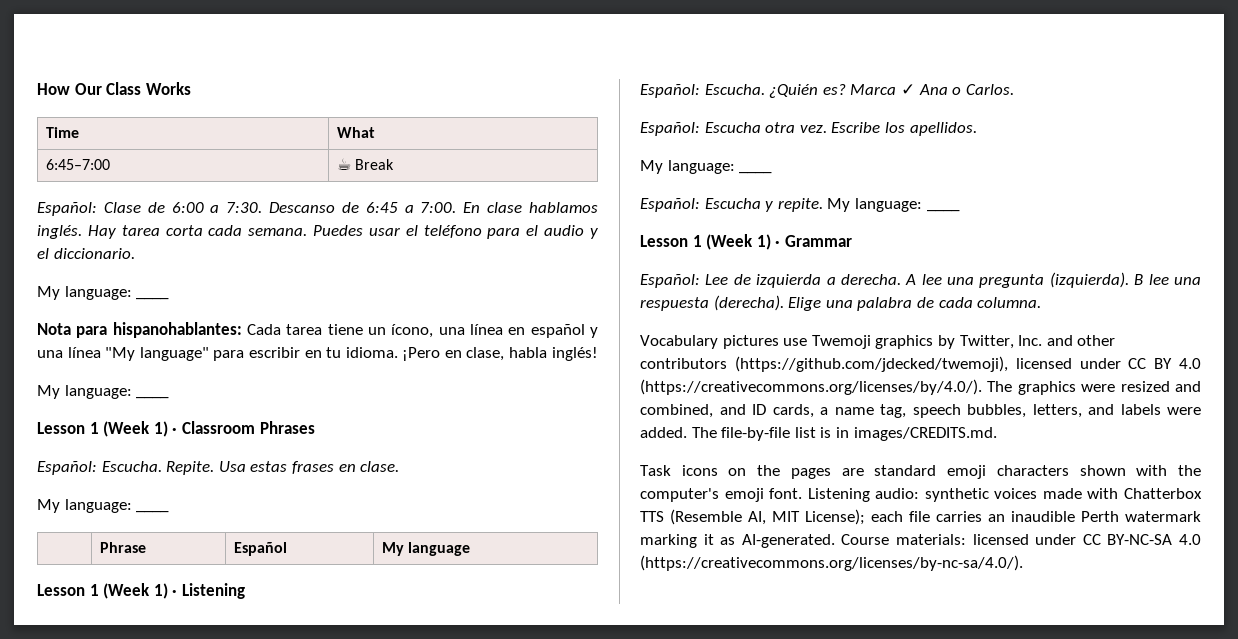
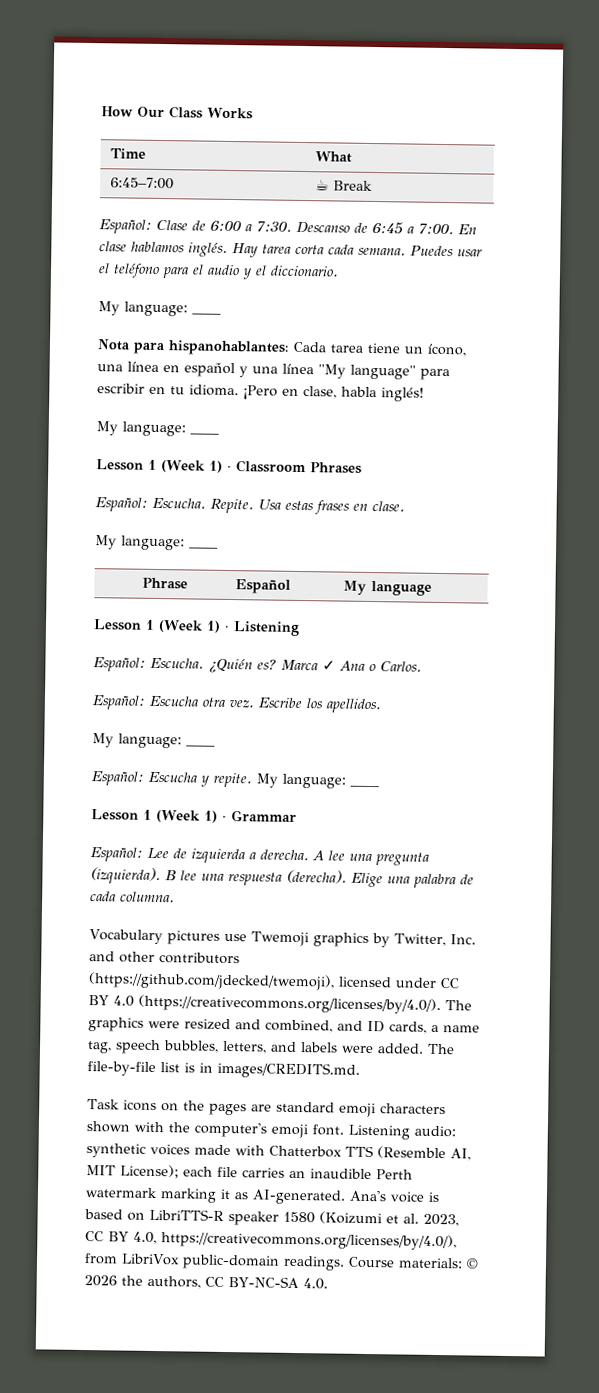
- Course materials: licensed under CC BY-NC-SA 4.0 (https://creativecommons.org/licenses/by-nc-sa/4.0/).
+ Ana's voice is based on LibriTTS-R speaker 1580 (Koizumi et al. 2023, CC BY 4.0, https://creativecommons.org/licenses/by/4.0/), from LibriVox public-domain readings. Course materials: © 2026 the authors, CC BY-NC-SA 4.0.

